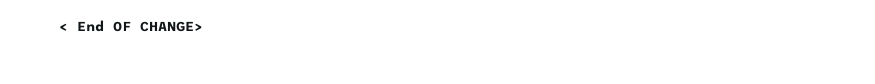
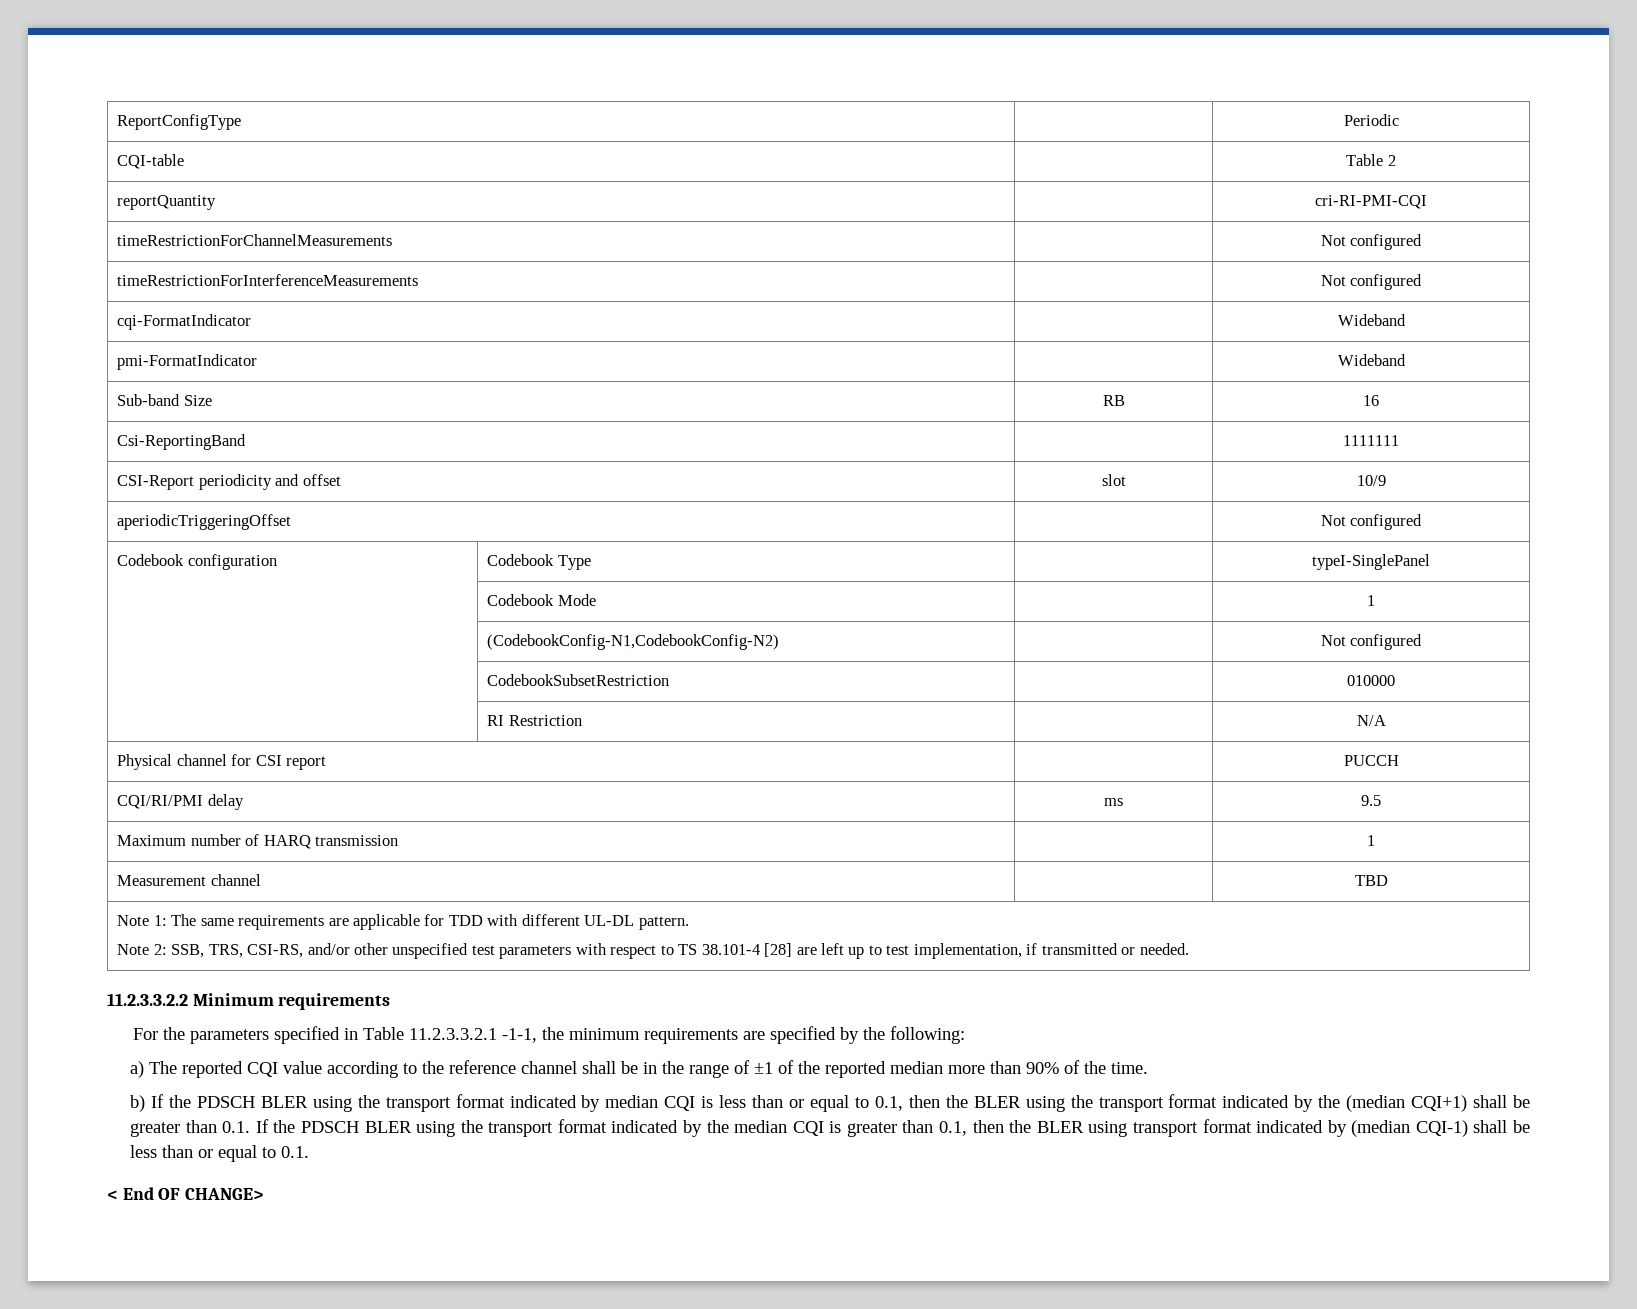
+ ReportConfigType | | Periodic
+ CQI-table | | Table 2
+ reportQuantity | | cri-RI-PMI-CQI
+ timeRestrictionForChannelMeasurements | | Not configured
+ timeRestrictionForInterferenceMeasurements | | Not configured
+ cqi-FormatIndicator | | Wideband
+ pmi-FormatIndicator | | Wideband
+ Sub-band Size | RB | 16
+ Csi-ReportingBand | | 1111111
+ CSI-Report periodicity and offset | slot | 10/9
+ aperiodicTriggeringOffset | | Not configured
+ Codebook configuration | Codebook Type | | typeI-SinglePanel
+ | Codebook Mode | | 1
+ | (CodebookConfig-N1,CodebookConfig-N2) | | Not configured
+ | CodebookSubsetRestriction | | 010000
+ | RI Restriction | | N/A
+ Physical channel for CSI report | | PUCCH
+ CQI/RI/PMI delay | ms | 9.5
+ Maximum number of HARQ transmission | | 1
+ Measurement channel | | TBD
+ Note 1: The same requirements are applicable for TDD with different UL-DL pattern.
+ Note 2: SSB, TRS, CSI-RS, and/or other unspecified test parameters with respect to TS 38.101-4 [28] are left up to test implementation, if transmitted or needed.
+ 11.2.3.3.2.2 Minimum requirements
+ For the parameters specified in Table 11.2.3.3.2.1 -1-1, the minimum requirements are specified by the following:
+ a) The reported CQI value according to the reference channel shall be in the range of ±1 of the reported median more than 90% of the time.
+ b) If the PDSCH BLER using the transport format indicated by median CQI is less than or equal to 0.1, then the BLER using the transport format indicated by the (median CQI+1) shall be greater than 0.1. If the PDSCH BLER using the transport format indicated by the median CQI is greater than 0.1, then the BLER using transport format indicated by (median CQI-1) shall be less than or equal to 0.1.

